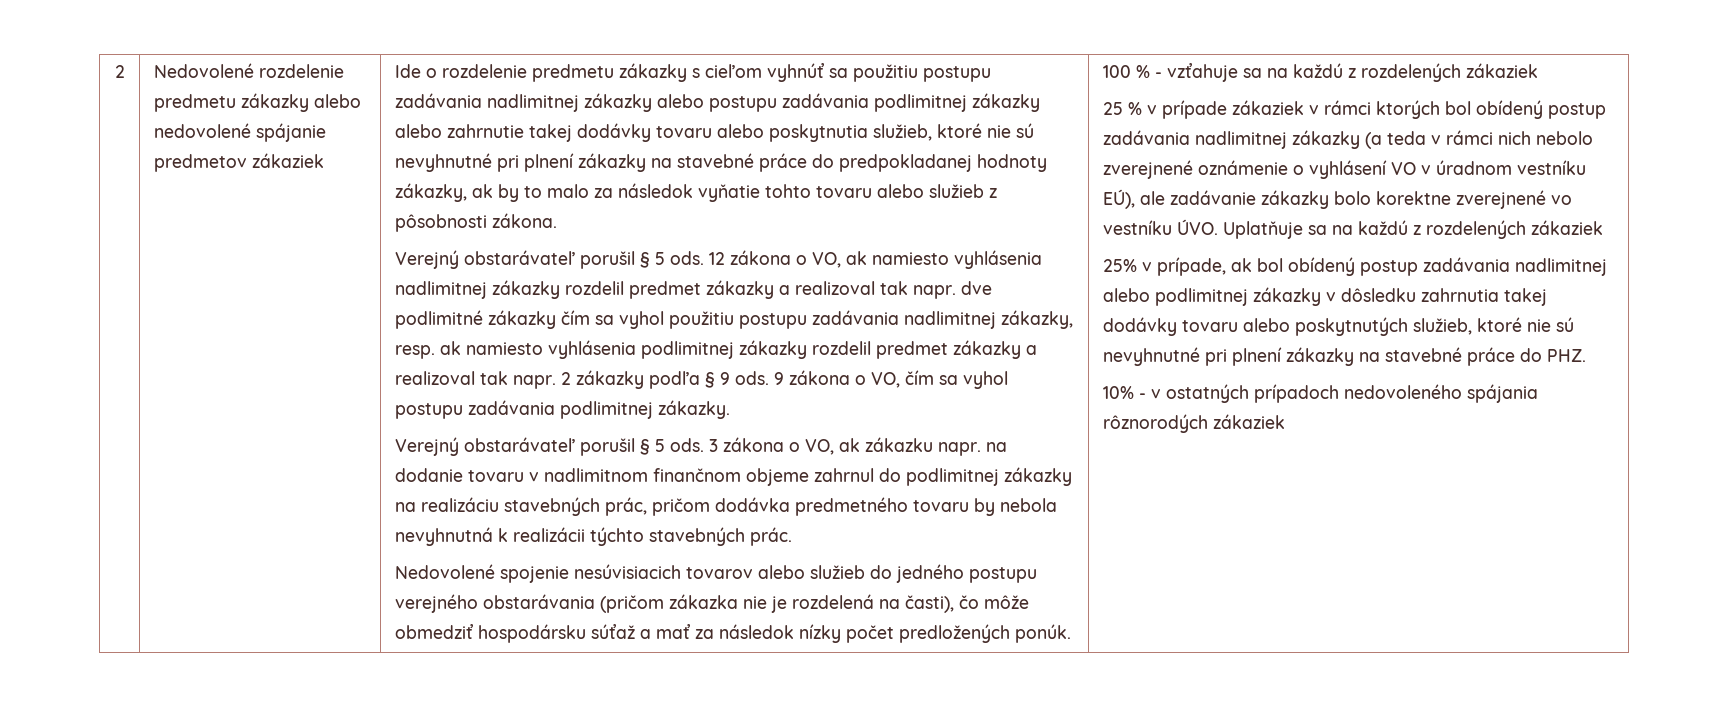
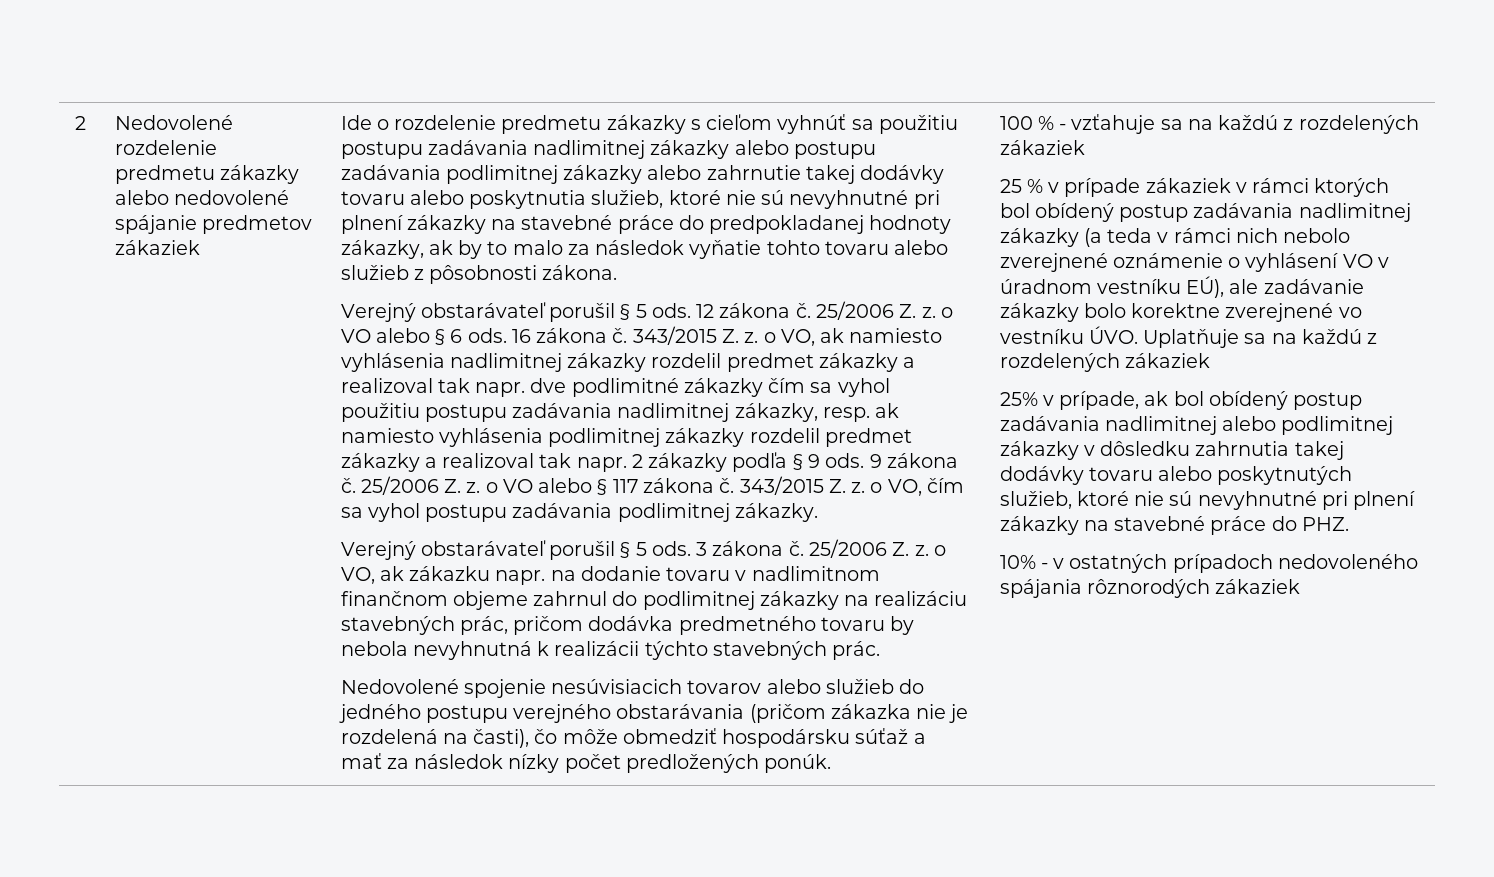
- 12 zákona o VO, ak namiesto vyhlásenia nadlimitnej zákazky rozdelil predmet zákazky a realizoval tak napr. dve podlimitné zákazky čím sa vyhol použitiu postupu zadávania nadlimitnej zákazky, resp. ak namiesto vyhlásenia podlimitnej zákazky rozdelil predmet zákazky a realizoval tak napr.
+ 12 zákona č. 25/2006 Z. z. o VO alebo § 6 ods. 16 zákona č. 343/2015 Z. z. o VO, ak namiesto vyhlásenia nadlimitnej zákazky rozdelil predmet zákazky a realizoval tak napr. dve podlimitné zákazky čím sa vyhol použitiu postupu zadávania nadlimitnej zákazky, resp. ak namiesto vyhlásenia podlimitnej zákazky rozdelil predmet zákazky a realizoval tak napr.
- 9 zákona o VO, čím sa vyhol postupu zadávania podlimitnej zákazky.
+ 9 zákona č. 25/2006 Z. z. o VO alebo § 117 zákona č. 343/2015 Z. z. o VO, čím sa vyhol postupu zadávania podlimitnej zákazky.
- 3 zákona o VO, ak zákazku napr. na dodanie tovaru v nadlimitnom finančnom objeme zahrnul do podlimitnej zákazky na realizáciu stavebných prác, pričom dodávka predmetného tovaru by nebola nevyhnutná k realizácii týchto stavebných prác.
+ 3 zákona č. 25/2006 Z. z. o VO, ak zákazku napr. na dodanie tovaru v nadlimitnom finančnom objeme zahrnul do podlimitnej zákazky na realizáciu stavebných prác, pričom dodávka predmetného tovaru by nebola nevyhnutná k realizácii týchto stavebných prác.

